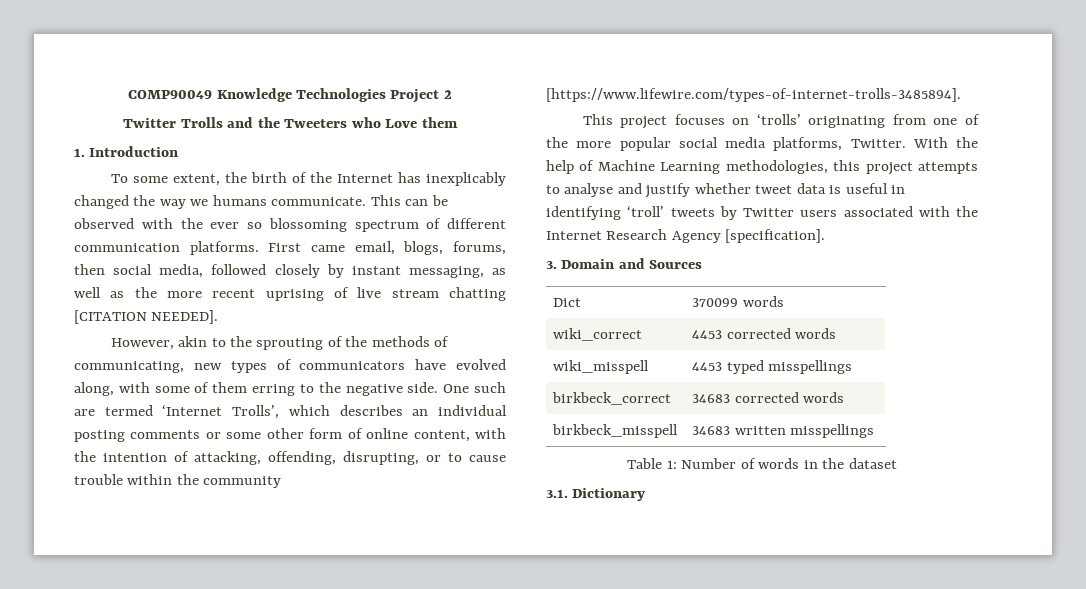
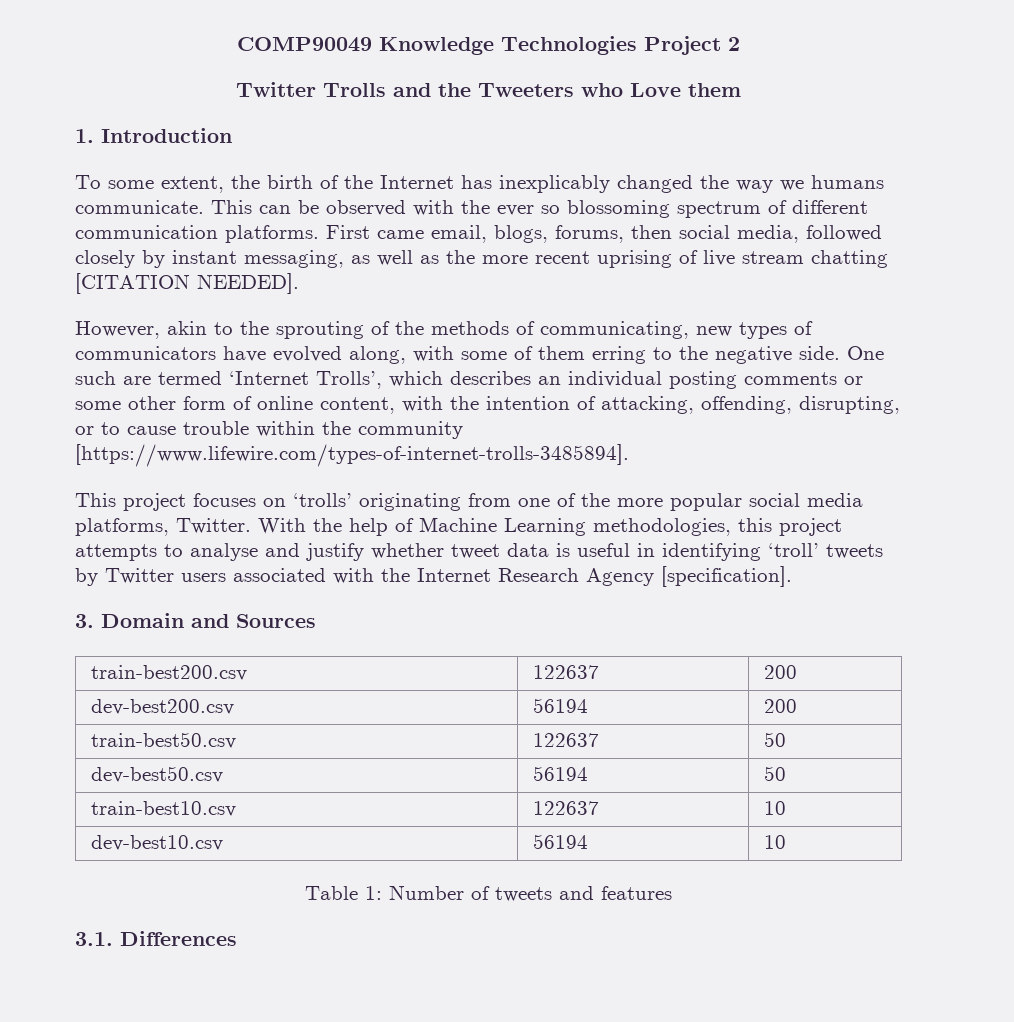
- Dict | 370099 words
- wiki_correct | 4453 corrected words
- wiki_misspell | 4453 typed misspellings
- birkbeck_correct | 34683 corrected words
- birkbeck_misspell | 34683 written misspellings
+ train-best200.csv | 122637 | 200
+ dev-best200.csv | 56194 | 200
+ train-best50.csv | 122637 | 50
+ dev-best50.csv | 56194 | 50
+ train-best10.csv | 122637 | 10
+ dev-best10.csv | 56194 | 10
- Table 1: Number of words in the dataset
+ Table 1: Number of tweets and features
- 3.1. Dictionary
+ 3.1. Differences

